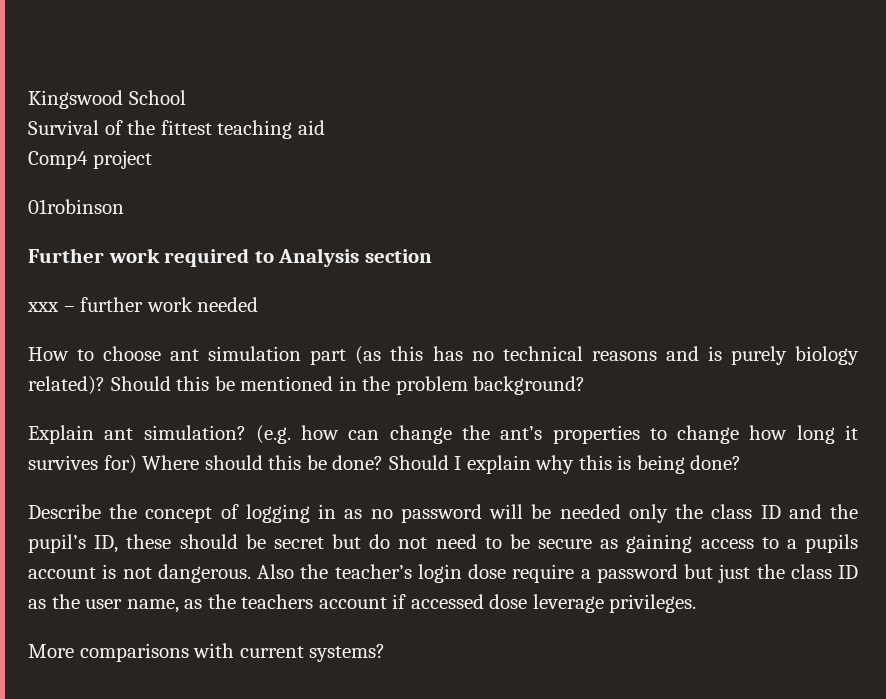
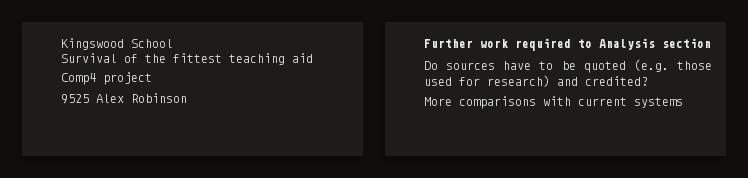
- 01robinson
+ 9525 Alex Robinson
- xxx – further work needed
- How to choose ant simulation part (as this has no technical reasons and is purely biology related)? Should this be mentioned in the problem background?
- Explain ant simulation? (e.g. how can change the ant’s properties to change how long it survives for) Where should this be done? Should I explain why this is being done?
- Describe the concept of logging in as no password will be needed only the class ID and the pupil’s ID, these should be secret but do not need to be secure as gaining access to a pupils account is not dangerous. Also the teacher’s login dose require a password but just the class ID as the user name, as the teachers account if accessed dose leverage privileges.
+ Do sources have to be quoted (e.g. those used for research) and credited?
- More comparisons with current systems?
+ More comparisons with current systems

